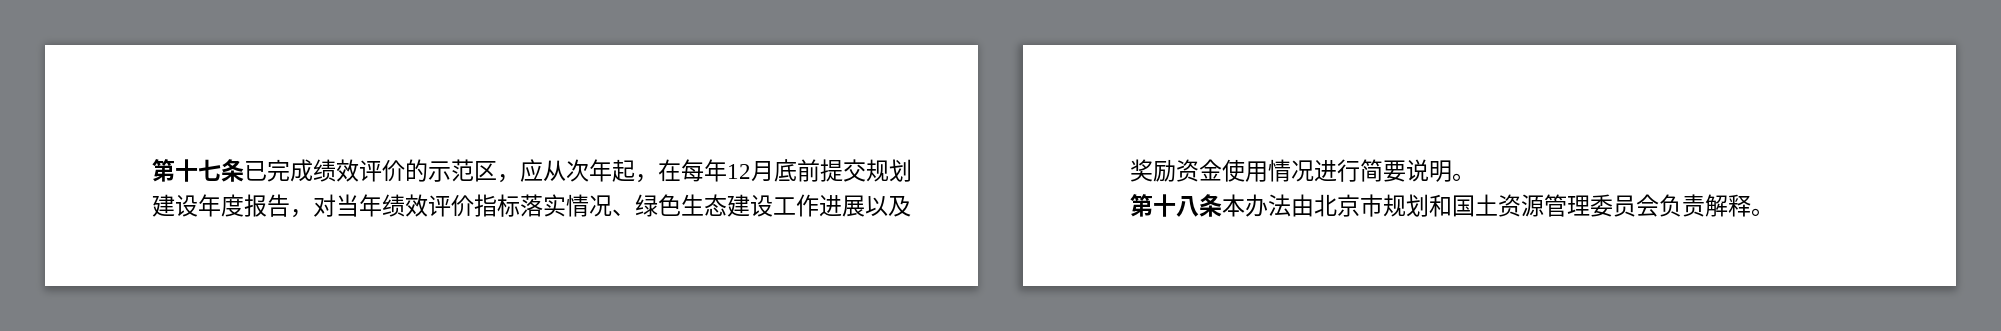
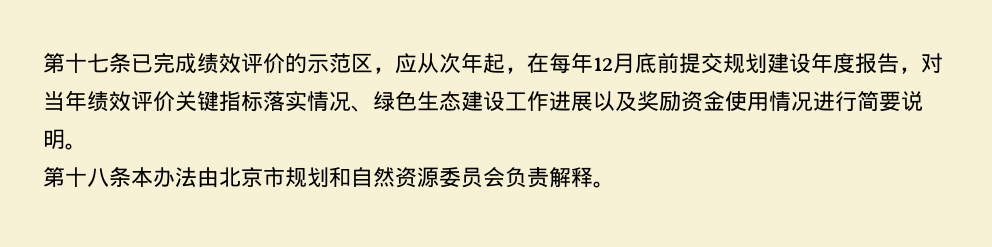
- 第十七条已完成绩效评价的示范区，应从次年起，在每年12月底前提交规划建设年度报告，对当年绩效评价指标落实情况、绿色生态建设工作进展以及奖励资金使用情况进行简要说明。
+ 第十七条已完成绩效评价的示范区，应从次年起，在每年12月底前提交规划建设年度报告，对当年绩效评价关键指标落实情况、绿色生态建设工作进展以及奖励资金使用情况进行简要说明。
- 第十八条本办法由北京市规划和国土资源管理委员会负责解释。
+ 第十八条本办法由北京市规划和自然资源委员会负责解释。

